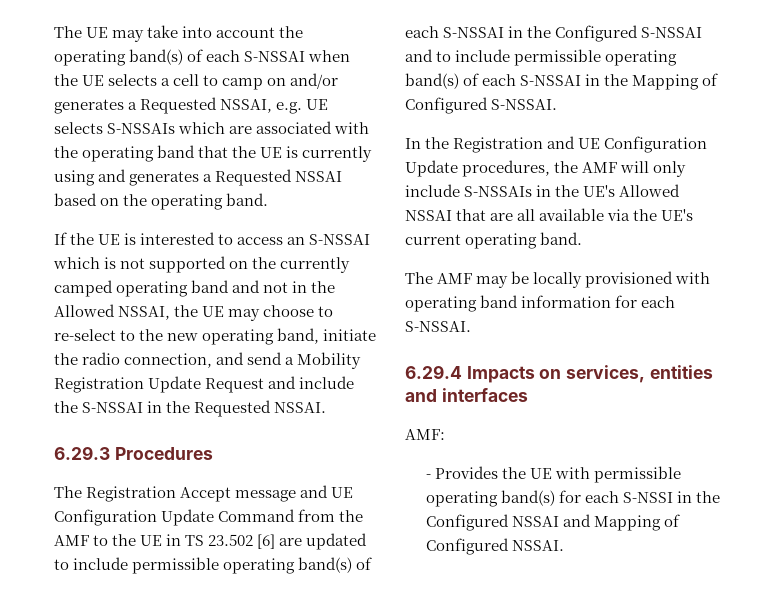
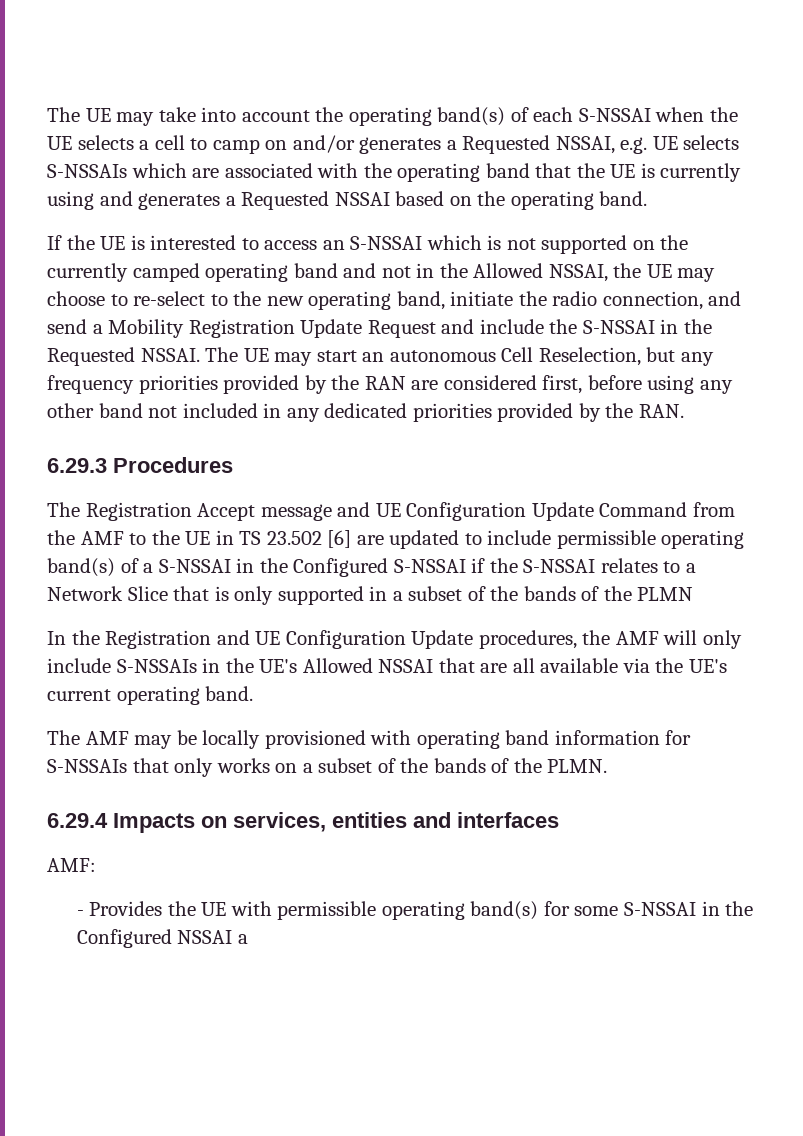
+ The UE may start an autonomous Cell Reselection, but any frequency priorities provided by the RAN are considered first, before using any other band not included in any dedicated priorities provided by the RAN.
- The Registration Accept message and UE Configuration Update Command from the AMF to the UE in TS 23.502 [6] are updated to include permissible operating band(s) of each S-NSSAI in the Configured S-NSSAI and to include permissible operating band(s) of each S-NSSAI in the Mapping of Configured S-NSSAI.
+ The Registration Accept message and UE Configuration Update Command from the AMF to the UE in TS 23.502 [6] are updated to include permissible operating band(s) of a S-NSSAI in the Configured S-NSSAI if the S-NSSAI relates to a Network Slice that is only supported in a subset of the bands of the PLMN
- The AMF may be locally provisioned with operating band information for each S-NSSAI.
+ The AMF may be locally provisioned with operating band information for S-NSSAIs that only works on a subset of the bands of the PLMN.
- - Provides the UE with permissible operating band(s) for each S-NSSI in the Configured NSSAI and Mapping of Configured NSSAI.
+ - Provides the UE with permissible operating band(s) for some S-NSSAI in the Configured NSSAI a

